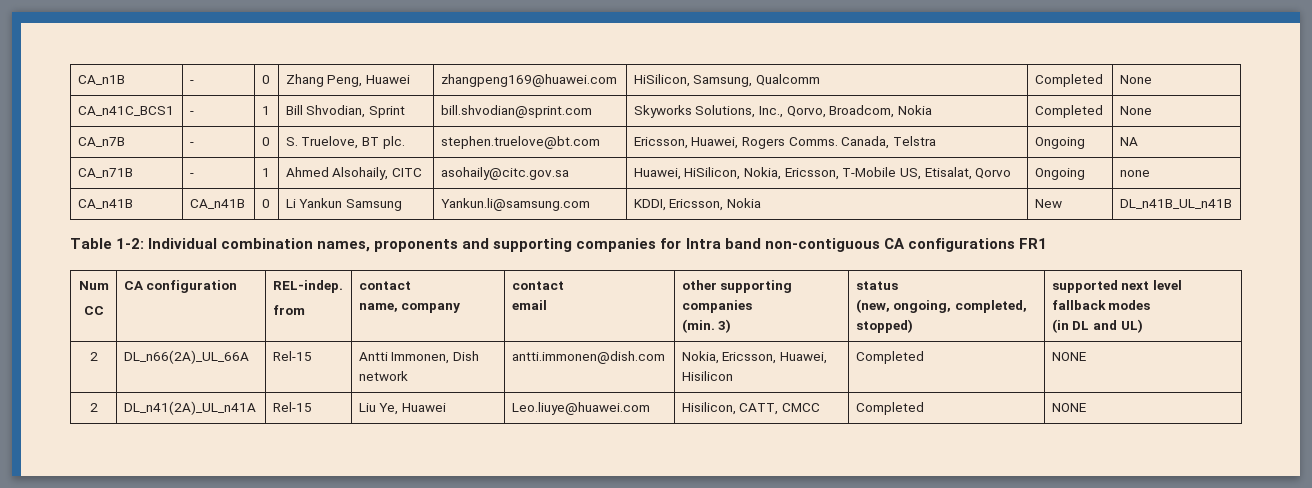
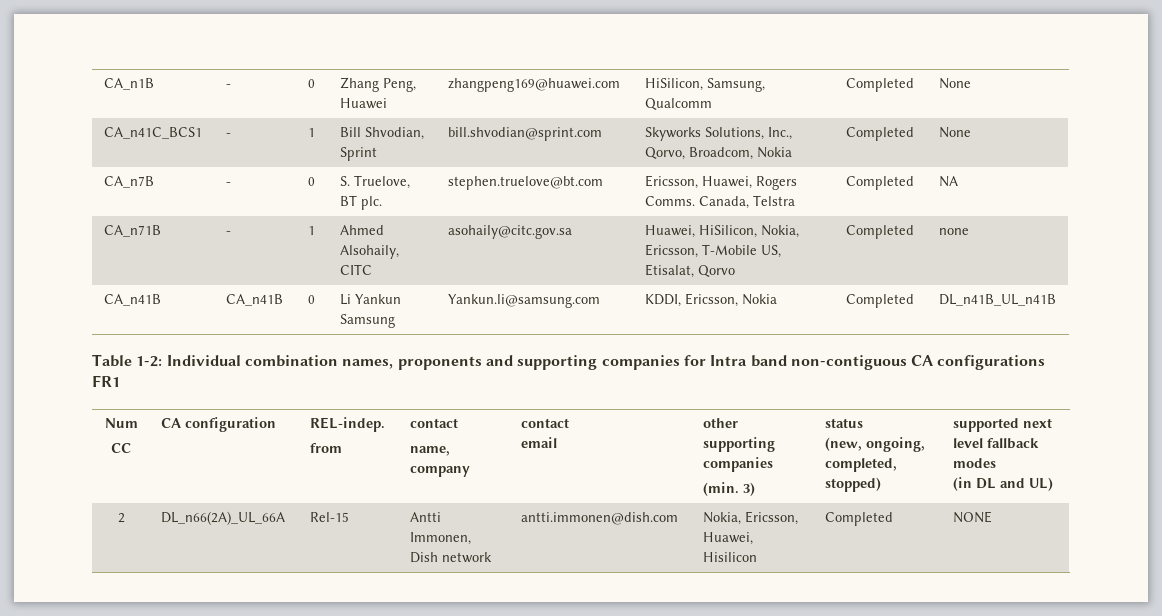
- CA_n7B | - | 0 | S. Truelove, BT plc. | stephen.truelove@bt.com | Ericsson, Huawei, Rogers Comms. Canada, Telstra | Ongoing | NA
+ CA_n7B | - | 0 | S. Truelove, BT plc. | stephen.truelove@bt.com | Ericsson, Huawei, Rogers Comms. Canada, Telstra | Completed | NA
- CA_n71B | - | 1 | Ahmed Alsohaily, CITC | asohaily@citc.gov.sa | Huawei, HiSilicon, Nokia, Ericsson, T-Mobile US, Etisalat, Qorvo | Ongoing | none
+ CA_n71B | - | 1 | Ahmed Alsohaily, CITC | asohaily@citc.gov.sa | Huawei, HiSilicon, Nokia, Ericsson, T-Mobile US, Etisalat, Qorvo | Completed | none
- CA_n41B | CA_n41B | 0 | Li Yankun Samsung | Yankun.li@samsung.com | KDDI, Ericsson, Nokia | New | DL_n41B_UL_n41B
+ CA_n41B | CA_n41B | 0 | Li Yankun Samsung | Yankun.li@samsung.com | KDDI, Ericsson, Nokia | Completed | DL_n41B_UL_n41B
- 2 | DL_n41(2A)_UL_n41A | Rel-15 | Liu Ye, Huawei | Leo.liuye@huawei.com | Hisilicon, CATT, CMCC | Completed | NONE

